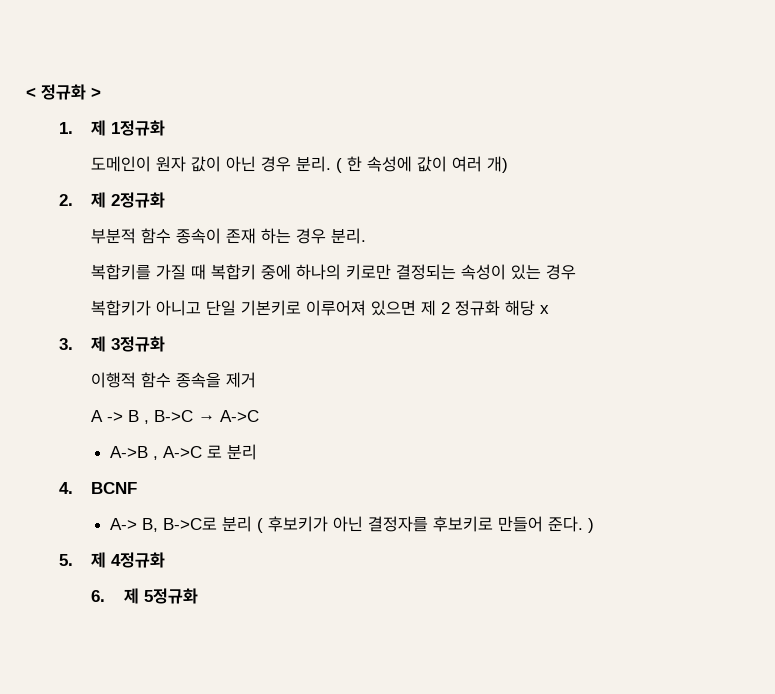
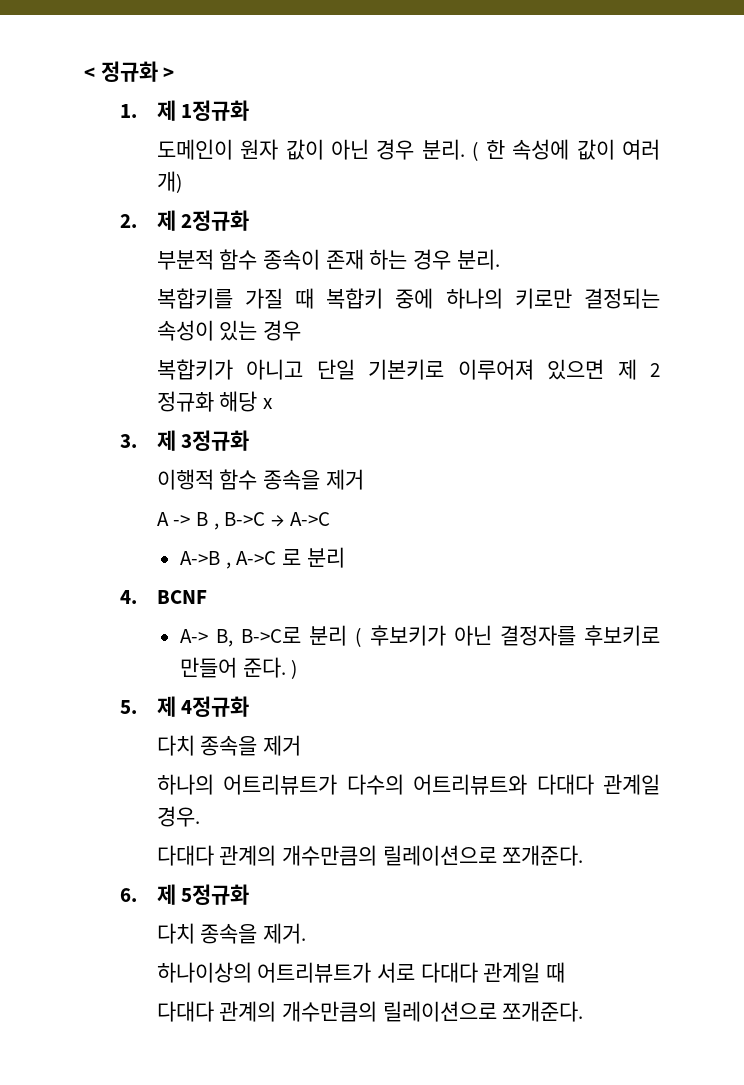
+ 다치 종속을 제거
+ 하나의 어트리뷰트가 다수의 어트리뷰트와 다대다 관계일 경우.
+ 다대다 관계의 개수만큼의 릴레이션으로 쪼개준다.
  6. 제 5정규화
+ 다치 종속을 제거.
+ 하나이상의 어트리뷰트가 서로 다대다 관계일 때
+ 다대다 관계의 개수만큼의 릴레이션으로 쪼개준다.

